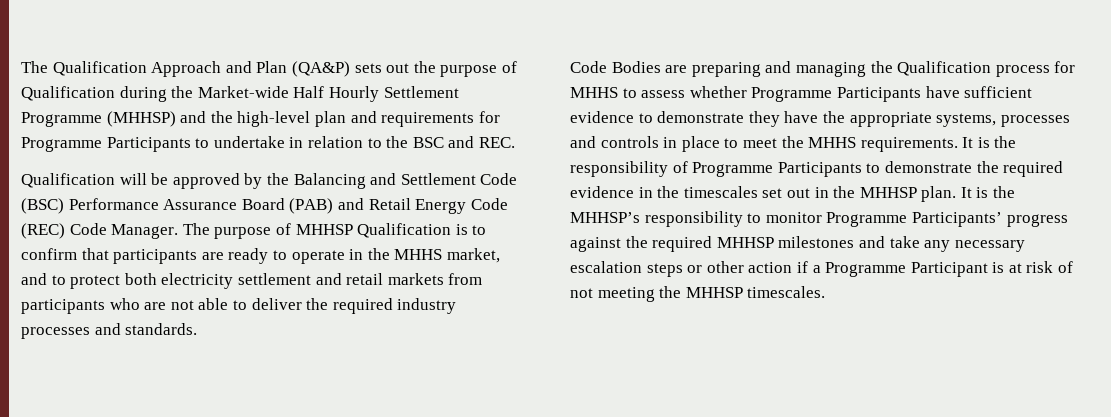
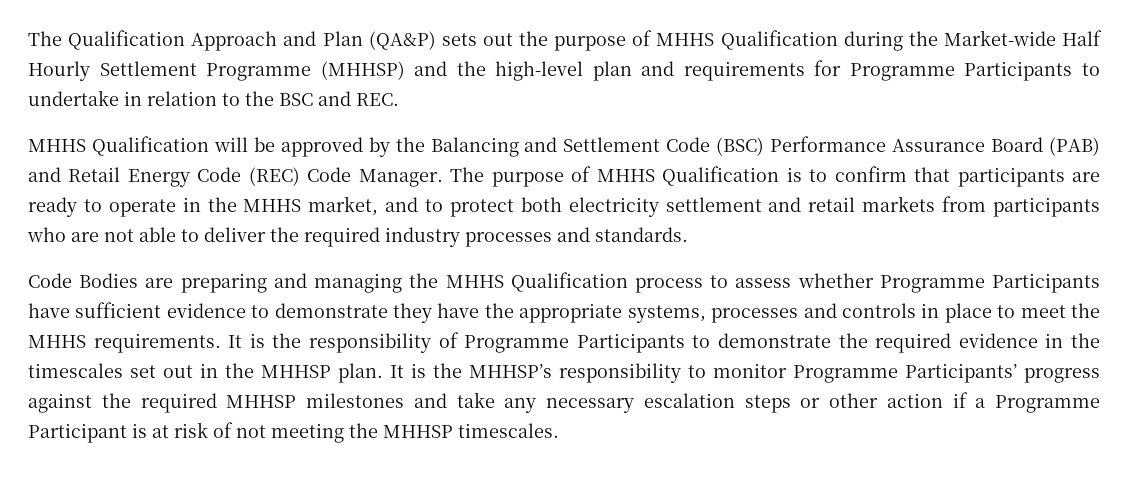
- The Qualification Approach and Plan (QA&P) sets out the purpose of Qualification during the Market-wide Half Hourly Settlement Programme (MHHSP) and the high-level plan and requirements for Programme Participants to undertake in relation to the BSC and REC.
+ The Qualification Approach and Plan (QA&P) sets out the purpose of MHHS Qualification during the Market-wide Half Hourly Settlement Programme (MHHSP) and the high-level plan and requirements for Programme Participants to undertake in relation to the BSC and REC.
- Qualification will be approved by the Balancing and Settlement Code (BSC) Performance Assurance Board (PAB) and Retail Energy Code (REC) Code Manager.
+ MHHS Qualification will be approved by the Balancing and Settlement Code (BSC) Performance Assurance Board (PAB) and Retail Energy Code (REC) Code Manager.
- The purpose of MHHSP Qualification is to confirm that participants are ready to operate in the MHHS market, and to protect both electricity settlement and retail markets from participants who are not able to deliver the required industry processes and standards.
+ The purpose of MHHS Qualification is to confirm that participants are ready to operate in the MHHS market, and to protect both electricity settlement and retail markets from participants who are not able to deliver the required industry processes and standards.
- Code Bodies are preparing and managing the Qualification process for MHHS to assess whether Programme Participants have sufficient evidence to demonstrate they have the appropriate systems, processes and controls in place to meet the MHHS requirements.
+ Code Bodies are preparing and managing the MHHS Qualification process to assess whether Programme Participants have sufficient evidence to demonstrate they have the appropriate systems, processes and controls in place to meet the MHHS requirements.

